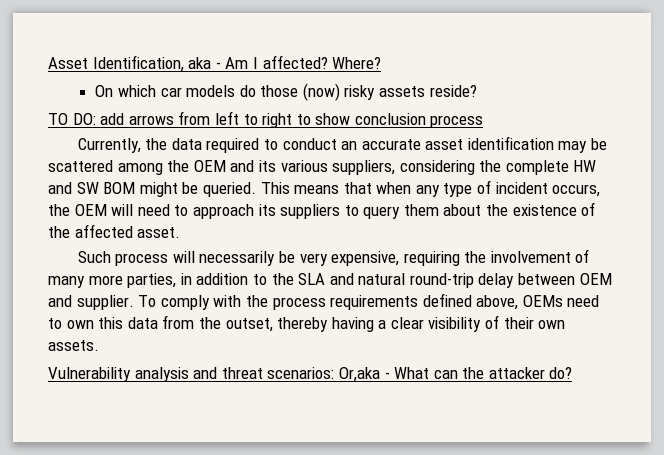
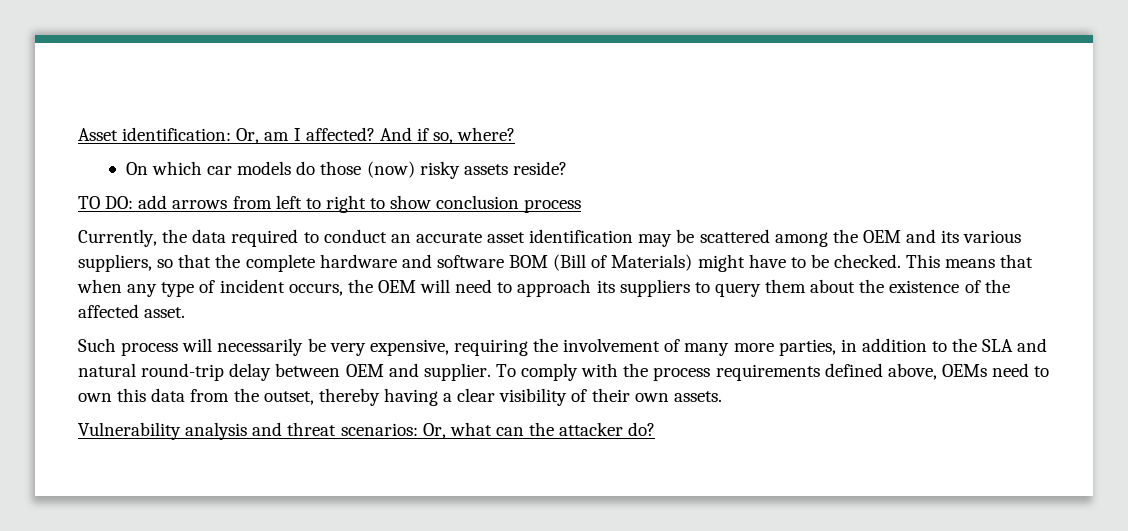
- Asset Identification, aka - Am I affected? Where?
+ Asset identification: Or, am I affected? And if so, where?
- Currently, the data required to conduct an accurate asset identification may be scattered among the OEM and its various suppliers, considering the complete HW and SW BOM might be queried.
+ Currently, the data required to conduct an accurate asset identification may be scattered among the OEM and its various suppliers, so that the complete hardware and software BOM (Bill of Materials) might have to be checked.
- Vulnerability analysis and threat scenarios: Or,aka - What can the attacker do?
+ Vulnerability analysis and threat scenarios: Or, what can the attacker do?

